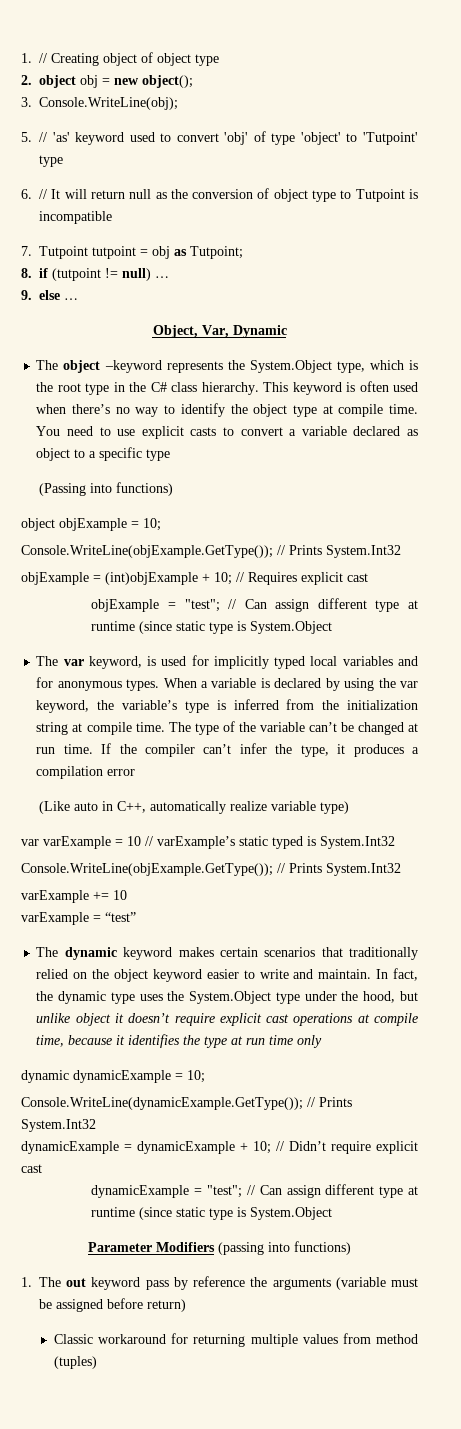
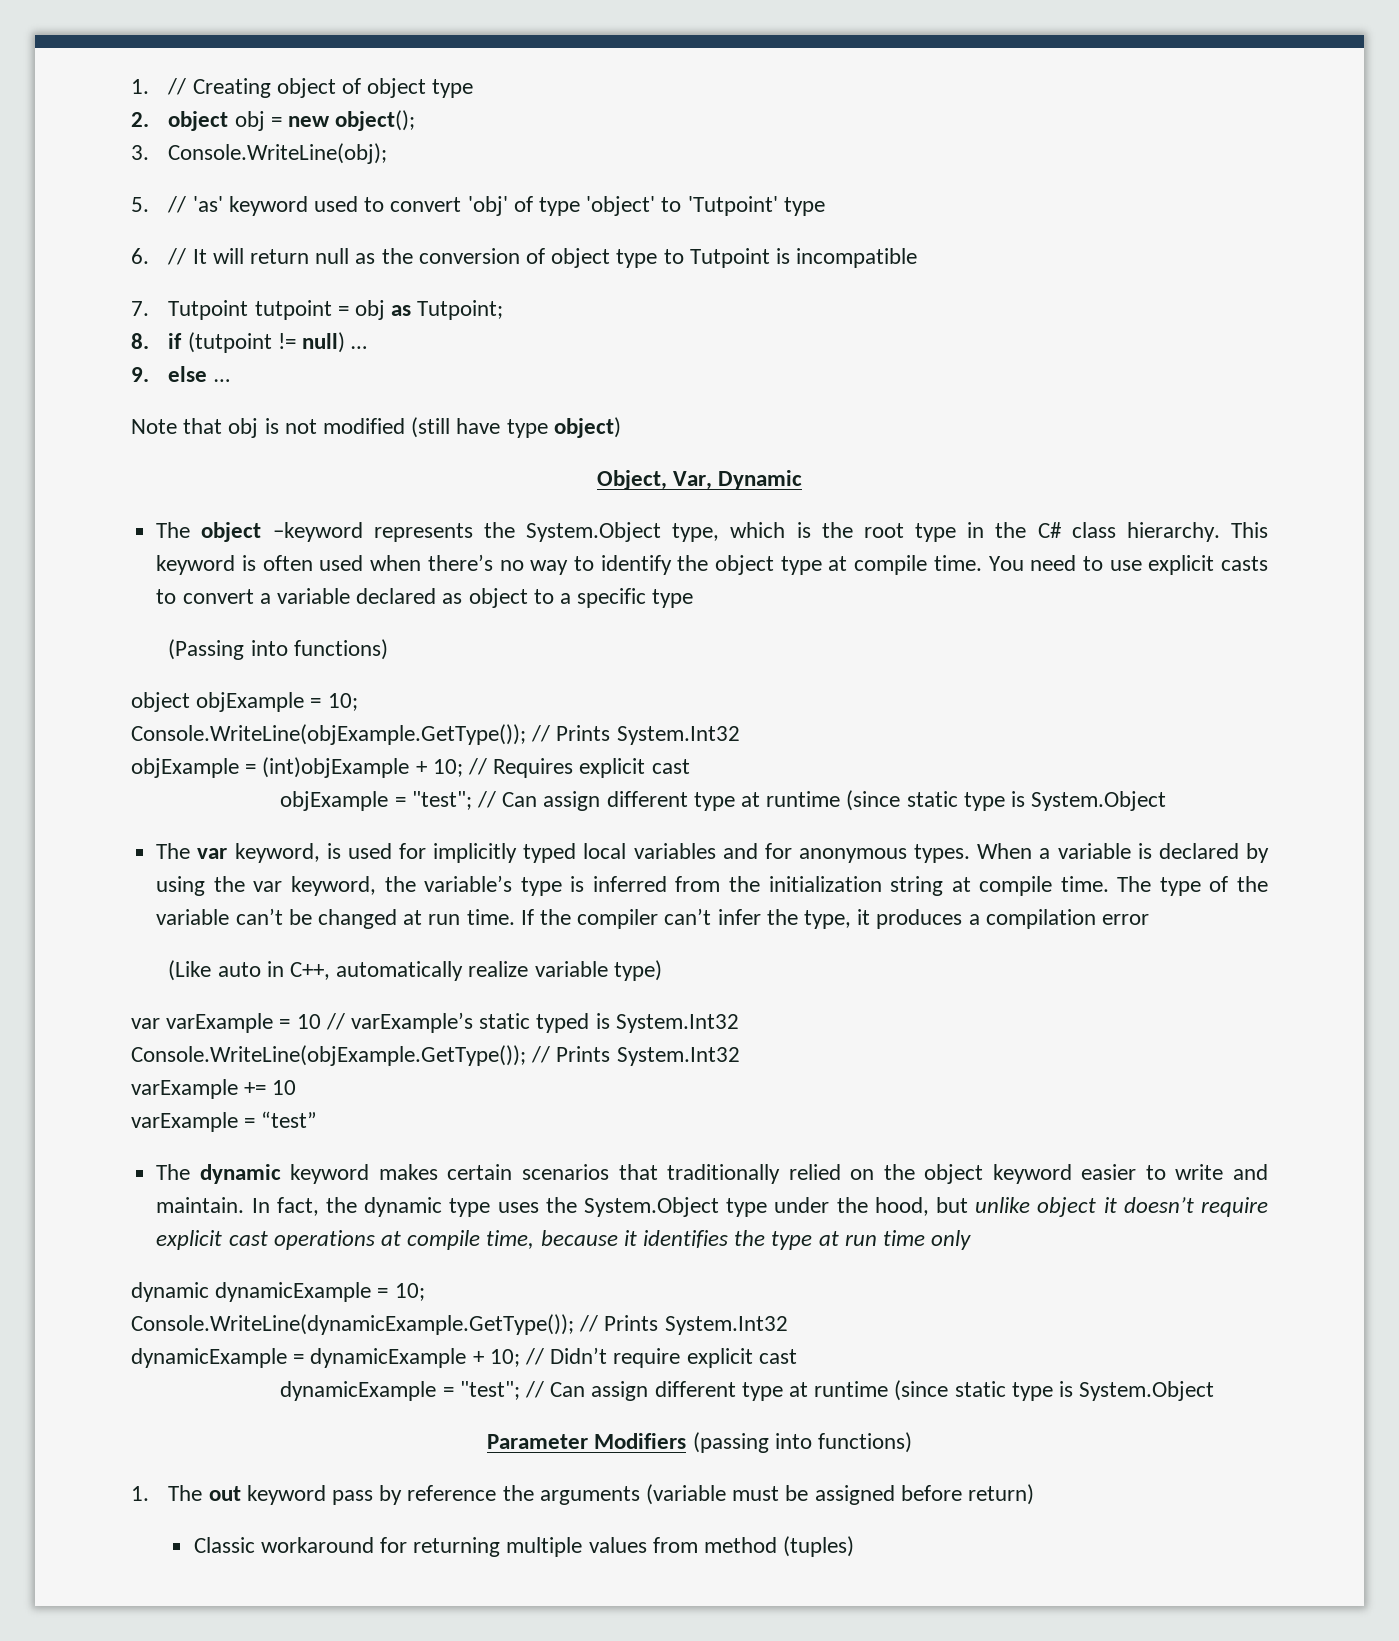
+ Note that obj is not modified (still have type object)

